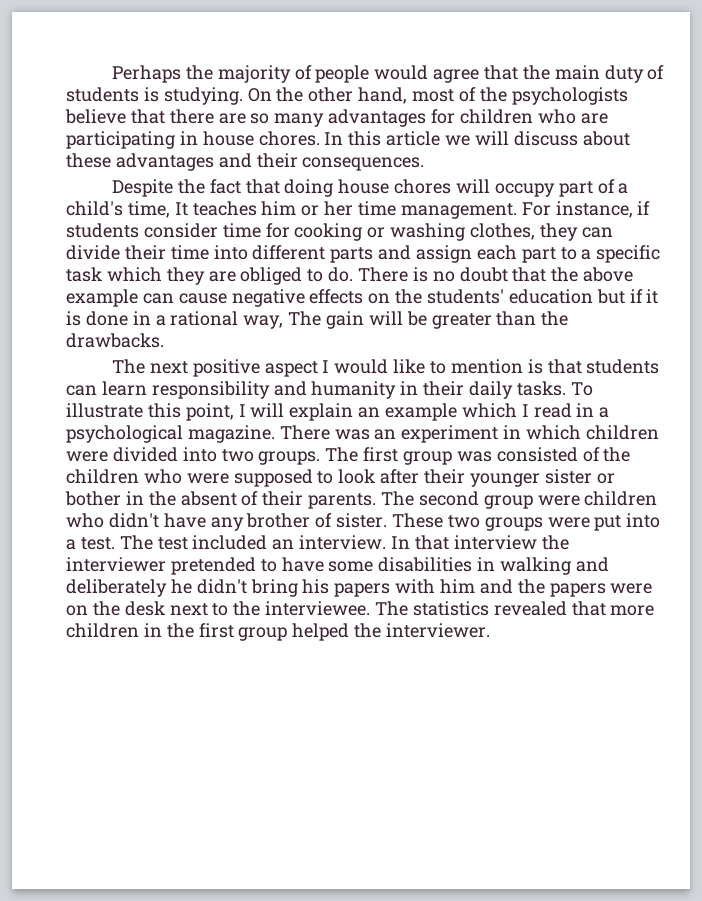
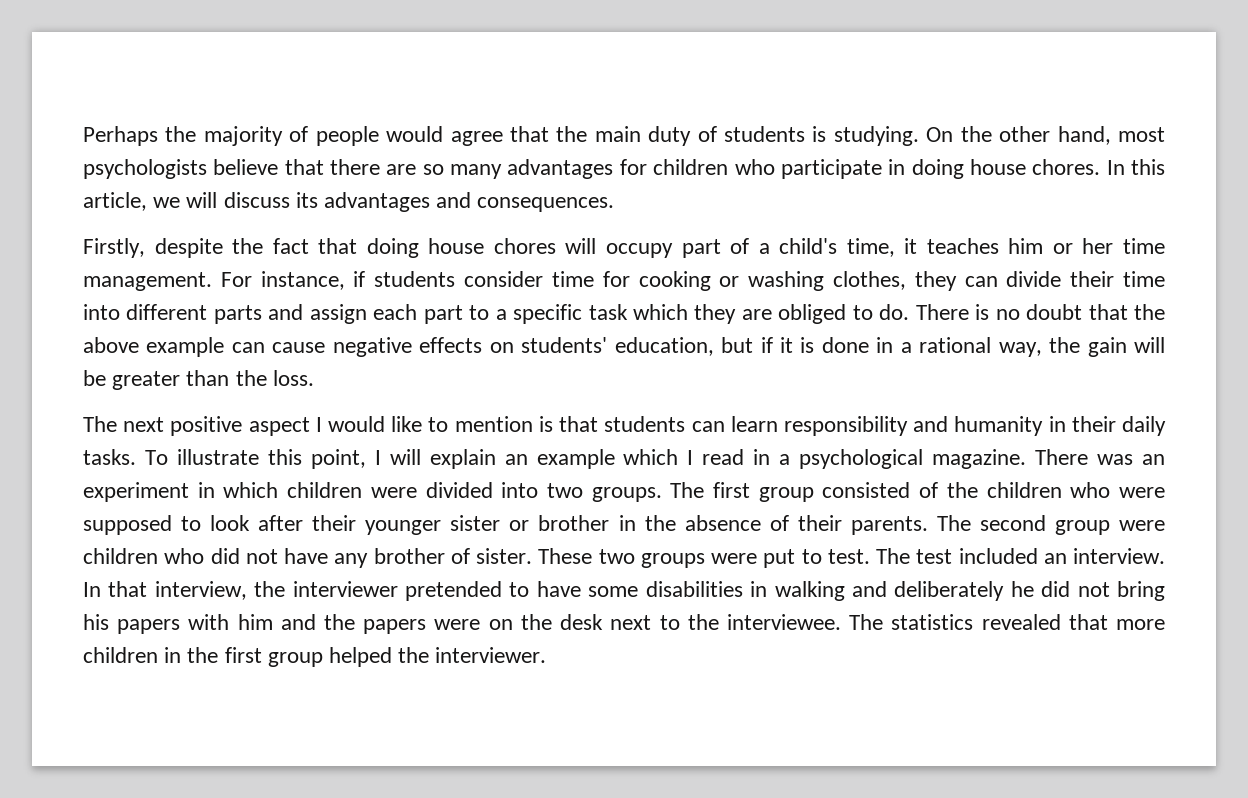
- On the other hand, most of the psychologists believe that there are so many advantages for children who are participating in house chores.
+ On the other hand, most psychologists believe that there are so many advantages for children who participate in doing house chores.
- In this article we will discuss about these advantages and their consequences.
+ In this article, we will discuss its advantages and consequences.
- Despite the fact that doing house chores will occupy part of a child's time, It teaches him or her time management.
+ Firstly, despite the fact that doing house chores will occupy part of a child's time, it teaches him or her time management.
- There is no doubt that the above example can cause negative effects on the students' education but if it is done in a rational way, The gain will be greater than the drawbacks.
+ There is no doubt that the above example can cause negative effects on students' education, but if it is done in a rational way, the gain will be greater than the loss.
- The first group was consisted of the children who were supposed to look after their younger sister or bother in the absent of their parents.
+ The first group consisted of the children who were supposed to look after their younger sister or brother in the absence of their parents.
- The second group were children who didn't have any brother of sister.
+ The second group were children who did not have any brother of sister.
- These two groups were put into a test.
+ These two groups were put to test.
- In that interview the interviewer pretended to have some disabilities in walking and deliberately he didn't bring his papers with him and the papers were on the desk next to the interviewee.
+ In that interview, the interviewer pretended to have some disabilities in walking and deliberately he did not bring his papers with him and the papers were on the desk next to the interviewee.

